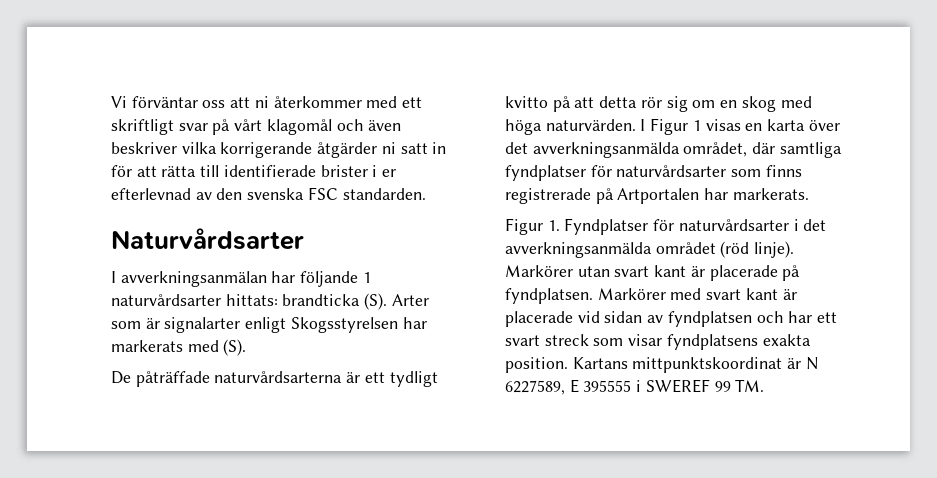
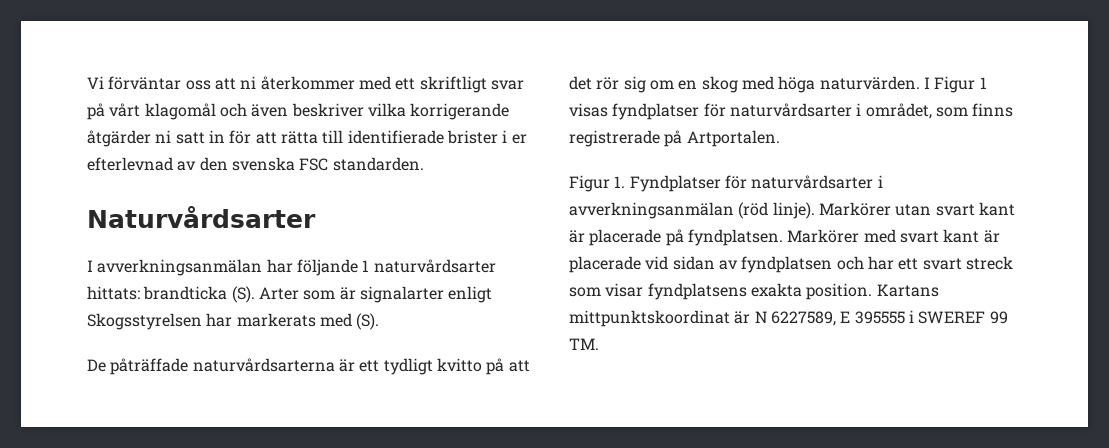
- De påträffade naturvårdsarterna är ett tydligt kvitto på att detta rör sig om en skog med höga naturvärden.
+ De påträffade naturvårdsarterna är ett tydligt kvitto på att det rör sig om en skog med höga naturvärden.
- I Figur 1 visas en karta över det avverkningsanmälda området, där samtliga fyndplatser för naturvårdsarter som finns registrerade på Artportalen har markerats.
+ I Figur 1 visas fyndplatser för naturvårdsarter i området, som finns registrerade på Artportalen.
- Figur 1. Fyndplatser för naturvårdsarter i det avverkningsanmälda området (röd linje).
+ Figur 1. Fyndplatser för naturvårdsarter i avverkningsanmälan (röd linje).

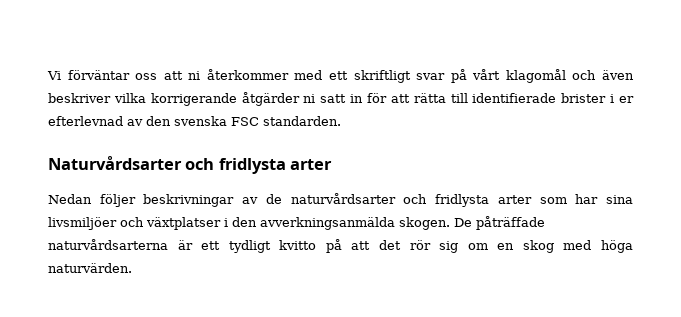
- Naturvårdsarter
- I avverkningsanmälan har följande 1 naturvårdsarter hittats: brandticka (S). Arter som är signalarter enligt Skogsstyrelsen har markerats med (S).
- De påträffade naturvårdsarterna är ett tydligt kvitto på att det rör sig om en skog med höga naturvärden. I Figur 1 visas fyndplatser för naturvårdsarter i området, som finns registrerade på Artportalen.
- Figur 1. Fyndplatser för naturvårdsarter i avverkningsanmälan (röd linje). Markörer utan svart kant är placerade på fyndplatsen. Markörer med svart kant är placerade vid sidan av fyndplatsen och har ett svart streck som visar fyndplatsens exakta position. Kartans mittpunktskoordinat är N 6227589, E 395555 i SWEREF 99 TM.
+ Naturvårdsarter och fridlysta arter
+ Nedan följer beskrivningar av de naturvårdsarter och fridlysta arter som har sina livsmiljöer och växtplatser i den avverkningsanmälda skogen. De påträffade naturvårdsarterna är ett tydligt kvitto på att det rör sig om en skog med höga naturvärden.

